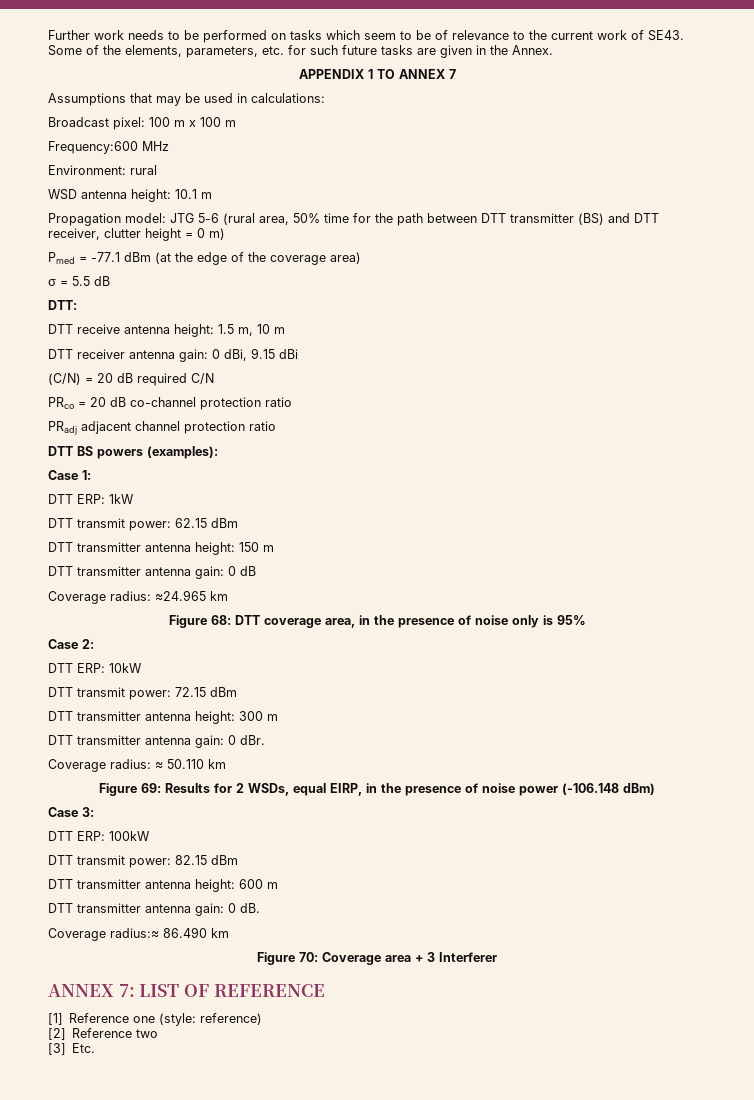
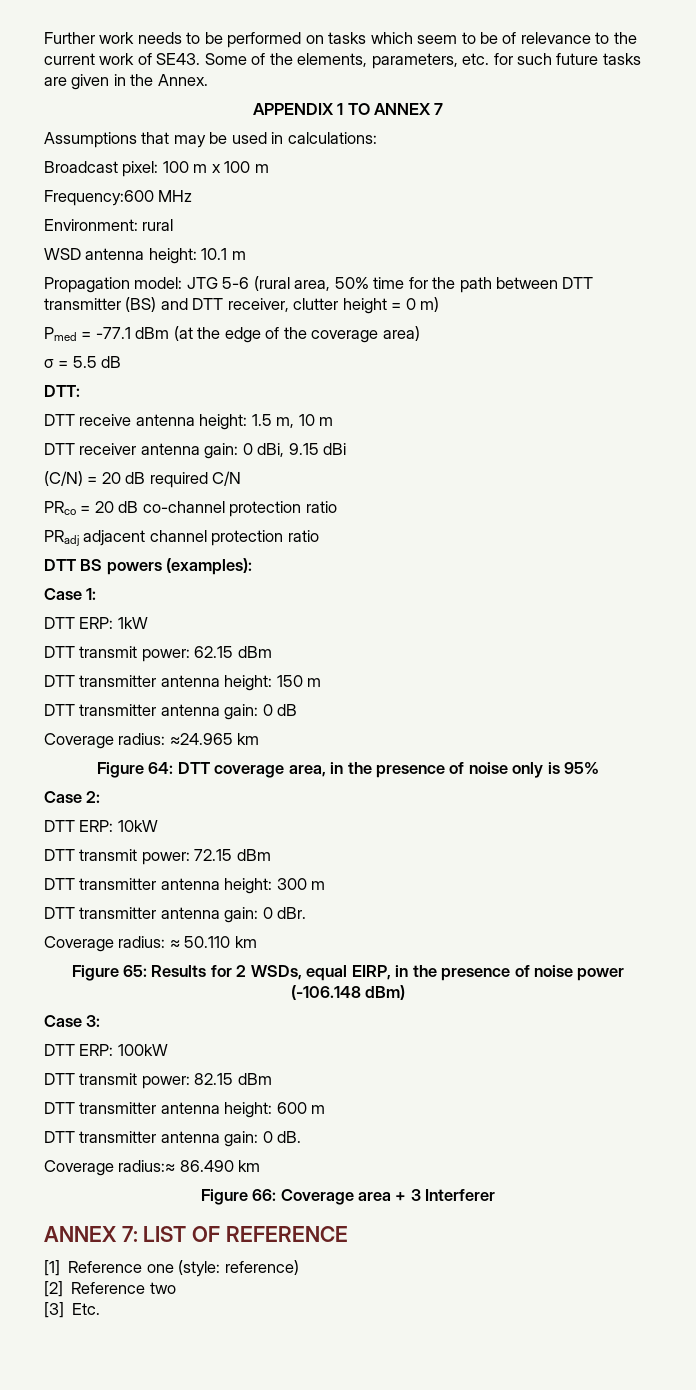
- Figure 68: DTT coverage area, in the presence of noise only is 95%
+ Figure 64: DTT coverage area, in the presence of noise only is 95%
- Figure 69: Results for 2 WSDs, equal EIRP, in the presence of noise power (-106.148 dBm)
+ Figure 65: Results for 2 WSDs, equal EIRP, in the presence of noise power (-106.148 dBm)
- Figure 70: Coverage area + 3 Interferer
+ Figure 66: Coverage area + 3 Interferer

